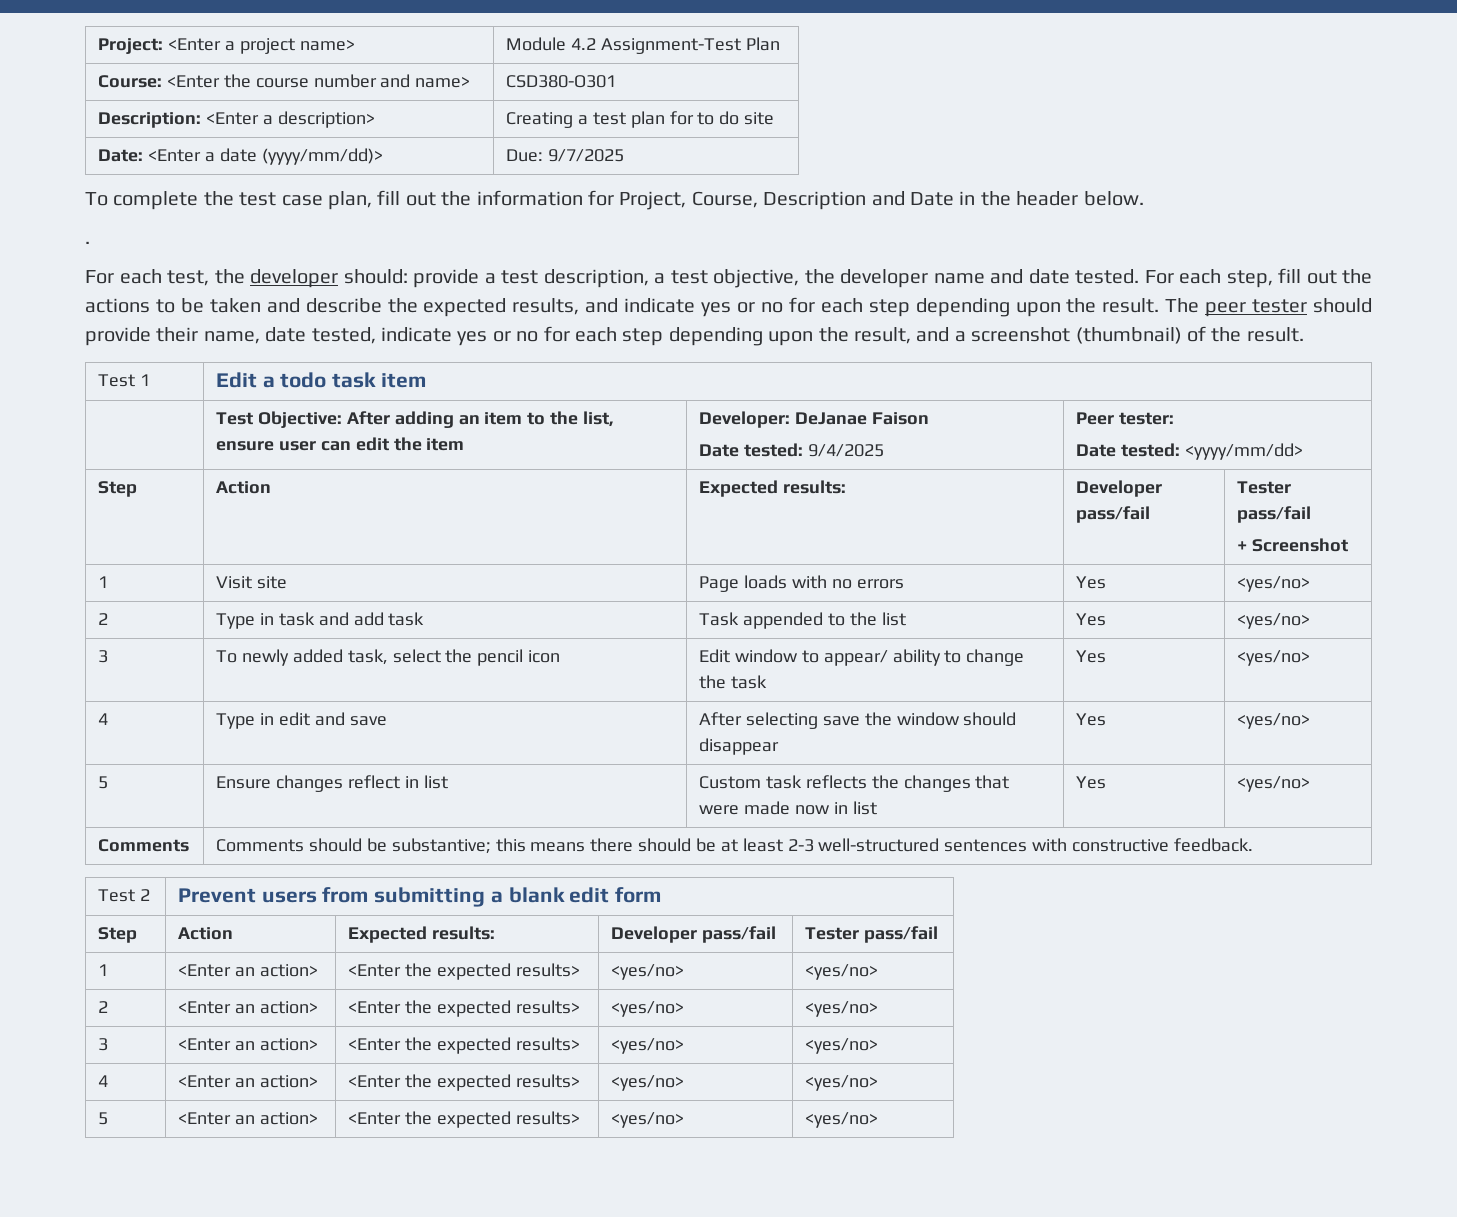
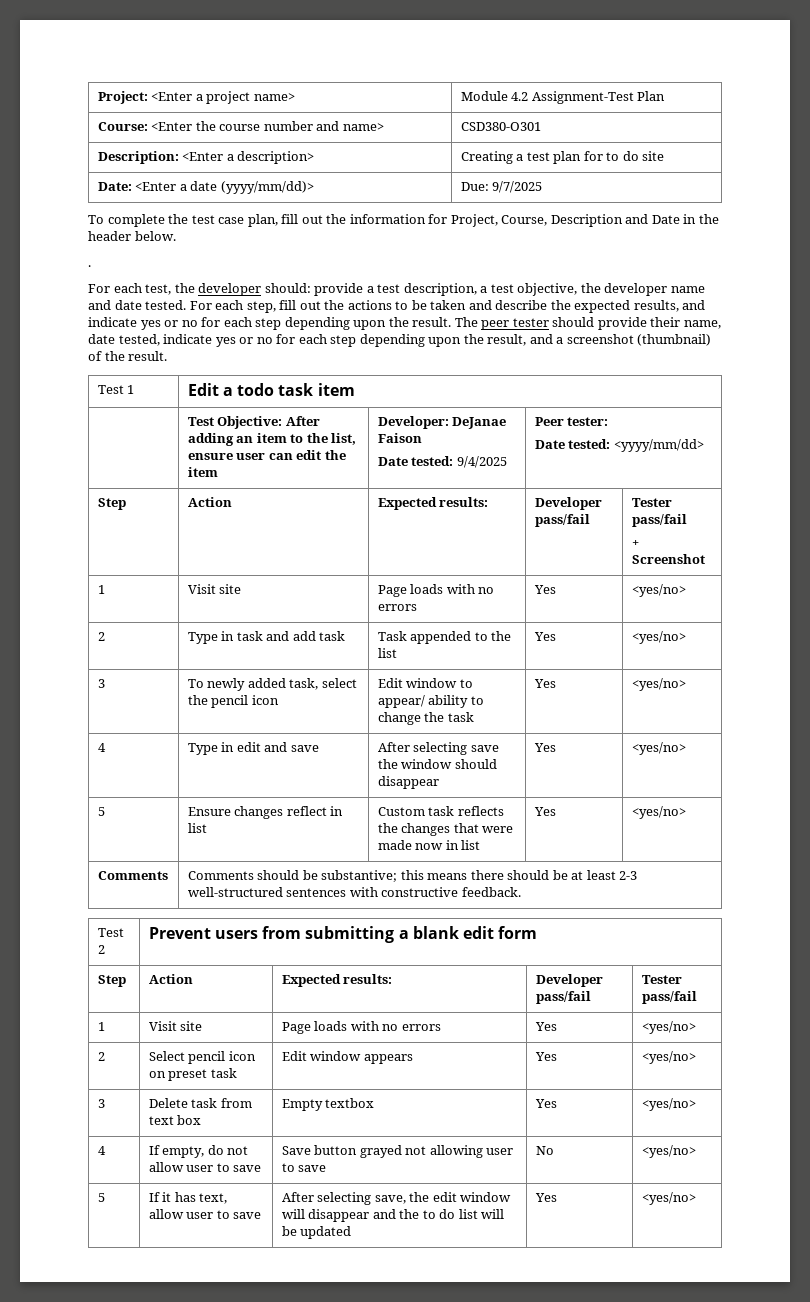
  Test 2 | Prevent users from submitting a blank edit form
  Step | Action | Expected results: | Developer pass/fail | Tester pass/fail
- 1 | <Enter an action> | <Enter the expected results> | <yes/no> | <yes/no>
- 2 | <Enter an action> | <Enter the expected results> | <yes/no> | <yes/no>
- 3 | <Enter an action> | <Enter the expected results> | <yes/no> | <yes/no>
- 4 | <Enter an action> | <Enter the expected results> | <yes/no> | <yes/no>
- 5 | <Enter an action> | <Enter the expected results> | <yes/no> | <yes/no>
+ 1 | Visit site | Page loads with no errors | Yes | <yes/no>
+ 2 | Select pencil icon on preset task | Edit window appears | Yes | <yes/no>
+ 3 | Delete task from text box | Empty textbox | Yes | <yes/no>
+ 4 | If empty, do not allow user to save | Save button grayed not allowing user to save | No | <yes/no>
+ 5 | If it has text, allow user to save | After selecting save, the edit window will disappear and the to do list will be updated | Yes | <yes/no>

